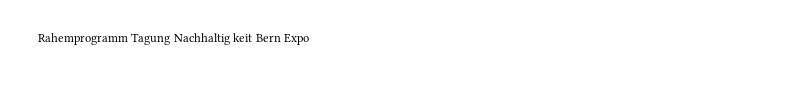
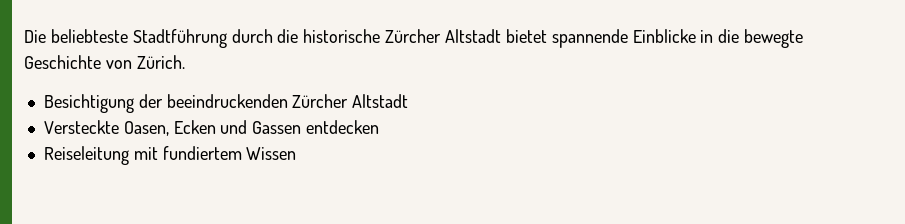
- Rahemprogramm Tagung Nachhaltig keit Bern Expo
+ Die beliebteste Stadtführung durch die historische Zürcher Altstadt bietet spannende Einblicke in die bewegte Geschichte von Zürich.
+ Besichtigung der beeindruckenden Zürcher Altstadt
+ Versteckte Oasen, Ecken und Gassen entdecken
+ Reiseleitung mit fundiertem Wissen

